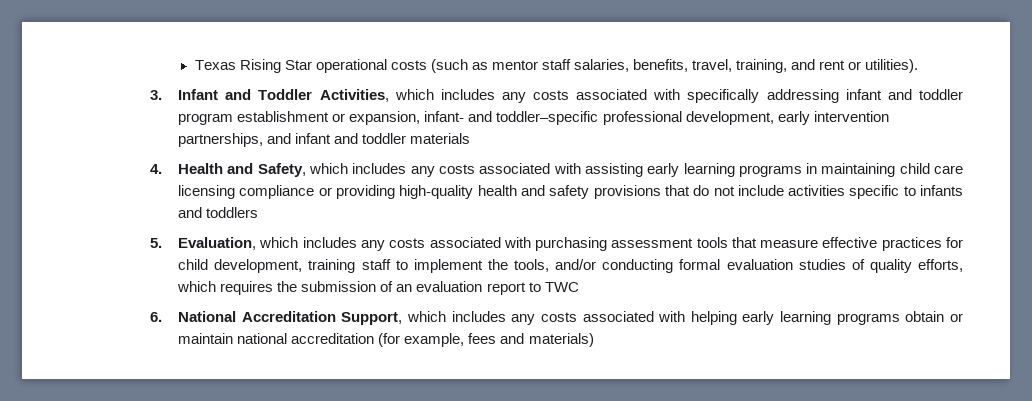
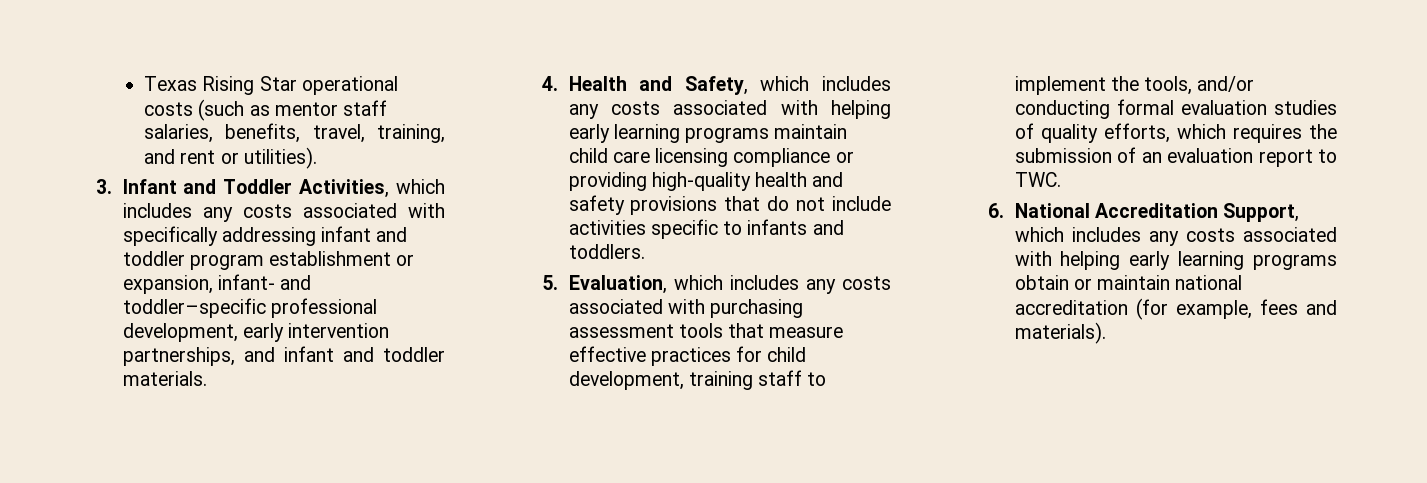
- 3. Infant and Toddler Activities, which includes any costs associated with specifically addressing infant and toddler program establishment or expansion, infant- and toddler–specific professional development, early intervention partnerships, and infant and toddler materials
+ 3. Infant and Toddler Activities, which includes any costs associated with specifically addressing infant and toddler program establishment or expansion, infant- and toddler–specific professional development, early intervention partnerships, and infant and toddler materials.
- 4. Health and Safety, which includes any costs associated with assisting early learning programs in maintaining child care licensing compliance or providing high-quality health and safety provisions that do not include activities specific to infants and toddlers
+ 4. Health and Safety, which includes any costs associated with helping early learning programs maintain child care licensing compliance or providing high-quality health and safety provisions that do not include activities specific to infants and toddlers.
- 5. Evaluation, which includes any costs associated with purchasing assessment tools that measure effective practices for child development, training staff to implement the tools, and/or conducting formal evaluation studies of quality efforts, which requires the submission of an evaluation report to TWC
+ 5. Evaluation, which includes any costs associated with purchasing assessment tools that measure effective practices for child development, training staff to implement the tools, and/or conducting formal evaluation studies of quality efforts, which requires the submission of an evaluation report to TWC.
- 6. National Accreditation Support, which includes any costs associated with helping early learning programs obtain or maintain national accreditation (for example, fees and materials)
+ 6. National Accreditation Support, which includes any costs associated with helping early learning programs obtain or maintain national accreditation (for example, fees and materials).

